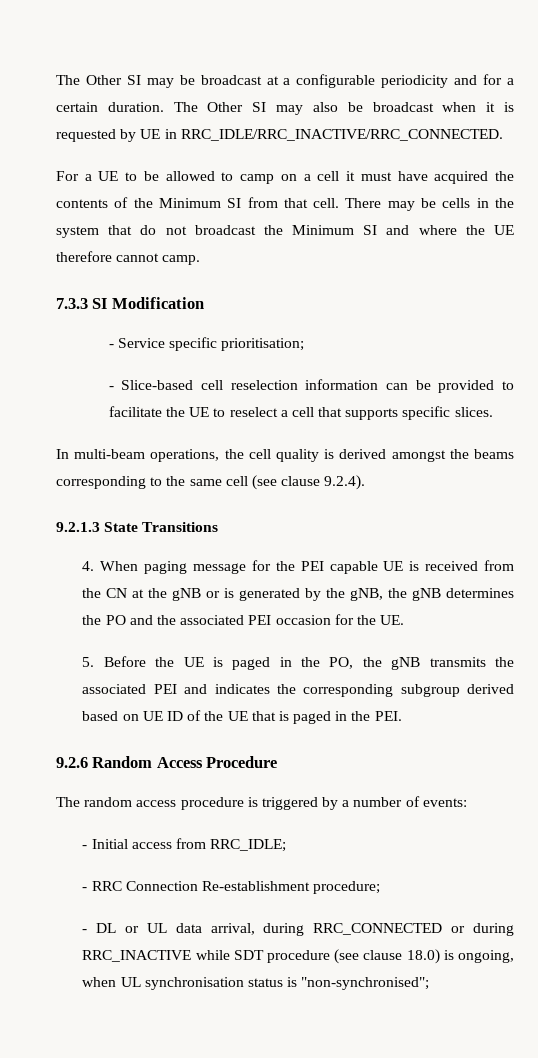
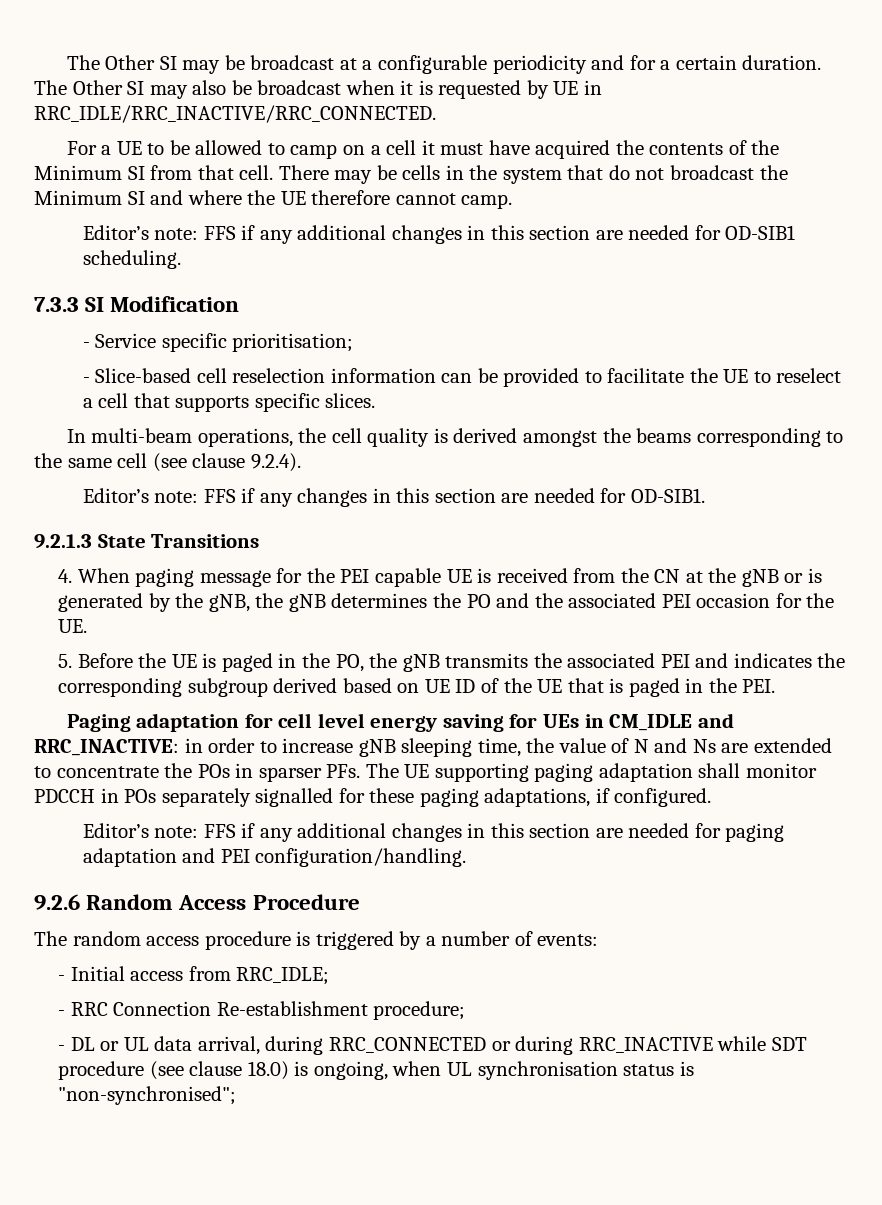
+ Editor’s note: FFS if any additional changes in this section are needed for OD-SIB1 scheduling.
+ Editor’s note: FFS if any changes in this section are needed for OD-SIB1.
+ Paging adaptation for cell level energy saving for UEs in CM_IDLE and RRC_INACTIVE: in order to increase gNB sleeping time, the value of N and Ns are extended to concentrate the POs in sparser PFs. The UE supporting paging adaptation shall monitor PDCCH in POs separately signalled for these paging adaptations, if configured.
+ Editor’s note: FFS if any additional changes in this section are needed for paging adaptation and PEI configuration/handling.

